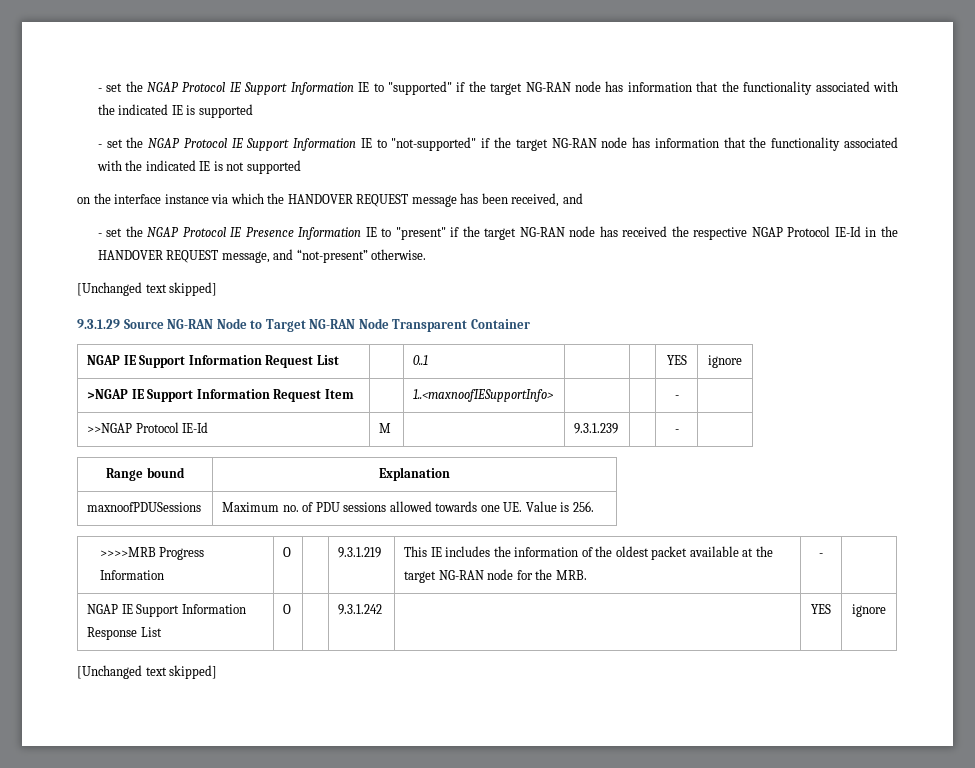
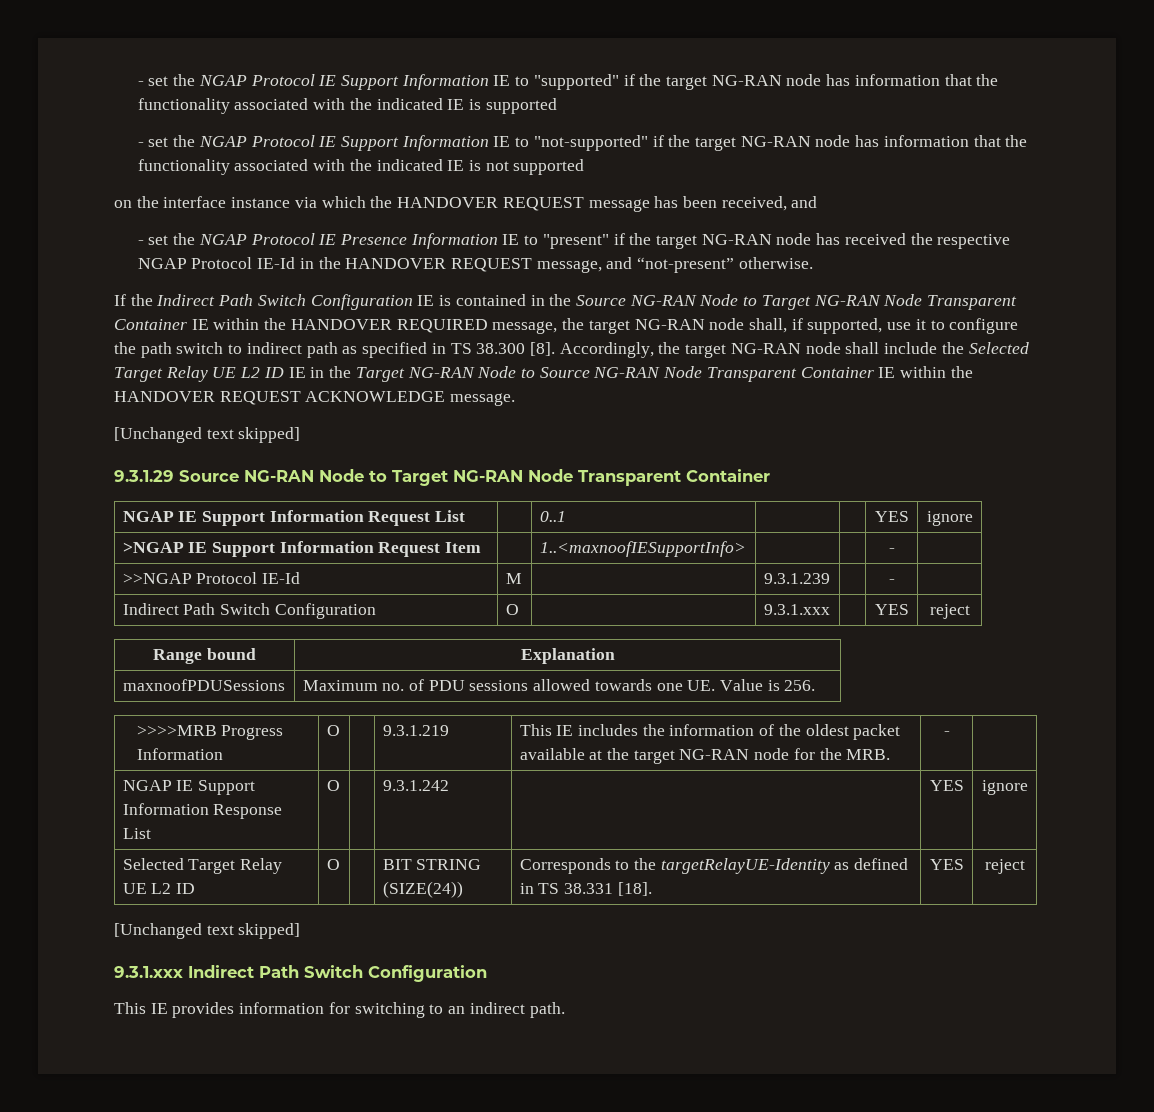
+ If the Indirect Path Switch Configuration IE is contained in the Source NG-RAN Node to Target NG-RAN Node Transparent Container IE within the HANDOVER REQUIRED message, the target NG-RAN node shall, if supported, use it to configure the path switch to indirect path as specified in TS 38.300 [8]. Accordingly, the target NG-RAN node shall include the Selected Target Relay UE L2 ID IE in the Target NG-RAN Node to Source NG-RAN Node Transparent Container IE within the HANDOVER REQUEST ACKNOWLEDGE message.
+ Indirect Path Switch Configuration | O | | 9.3.1.xxx | | YES | reject
  NGAP IE Support Information Response List | O | | 9.3.1.242 | | YES | ignore
+ Selected Target Relay UE L2 ID | O | | BIT STRING (SIZE(24)) | Corresponds to the targetRelayUE-Identity as defined in TS 38.331 [18]. | YES | reject
  [Unchanged text skipped]
+ 9.3.1.xxx Indirect Path Switch Configuration
+ This IE provides information for switching to an indirect path.

